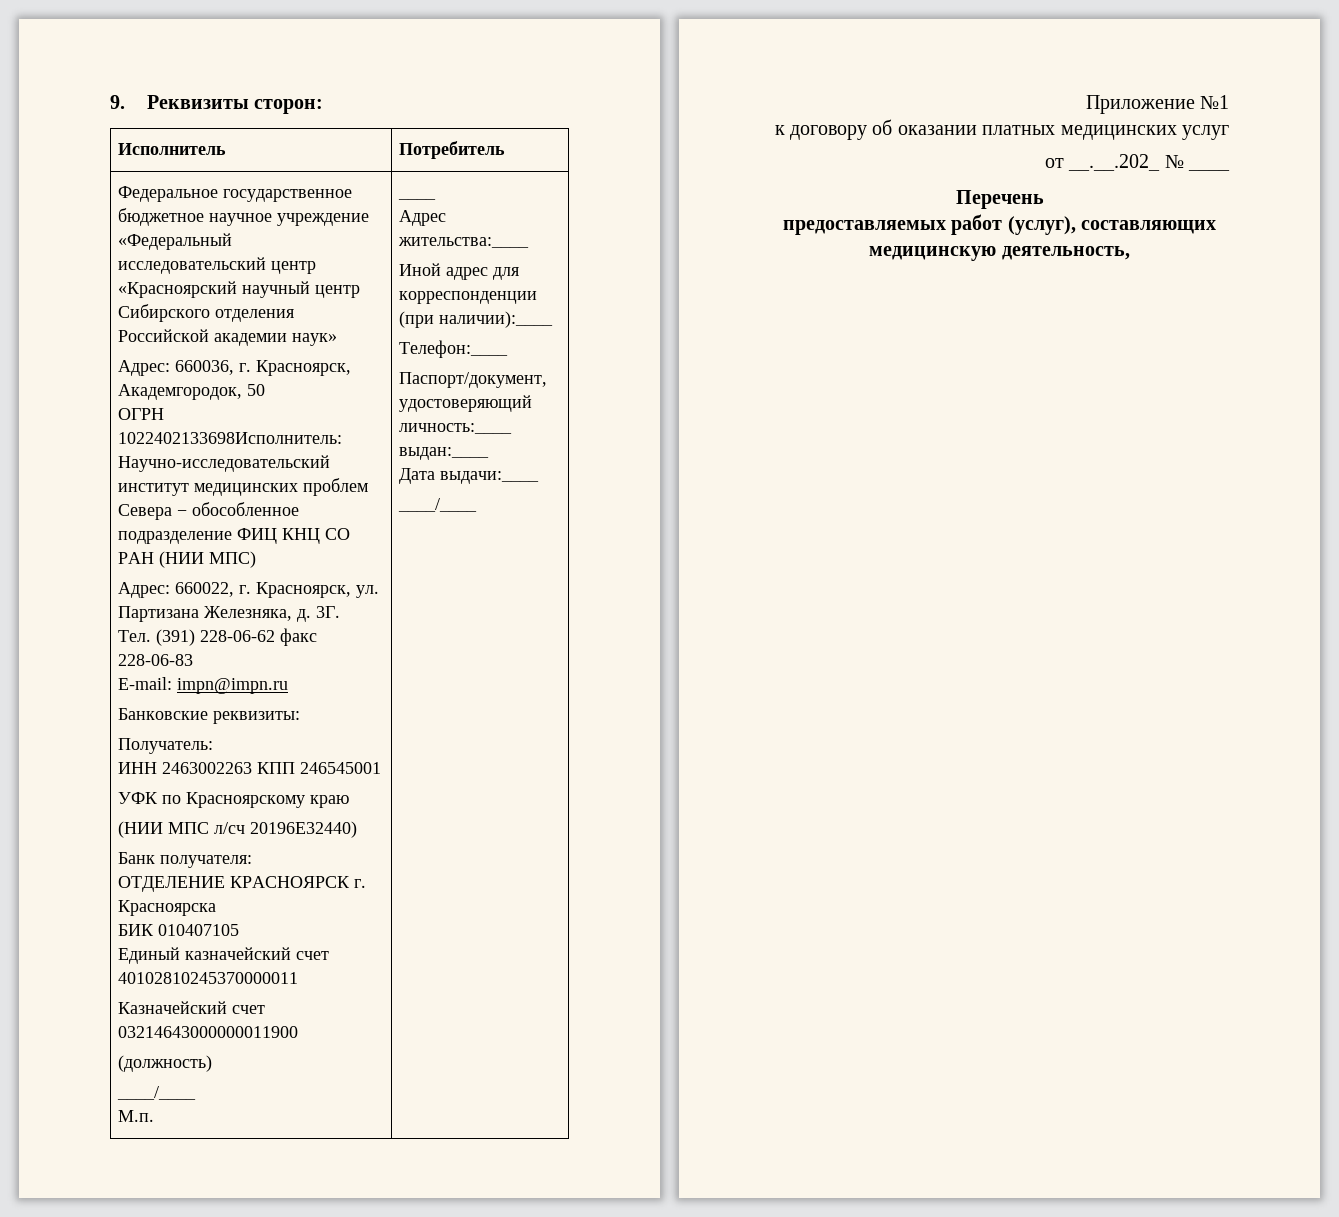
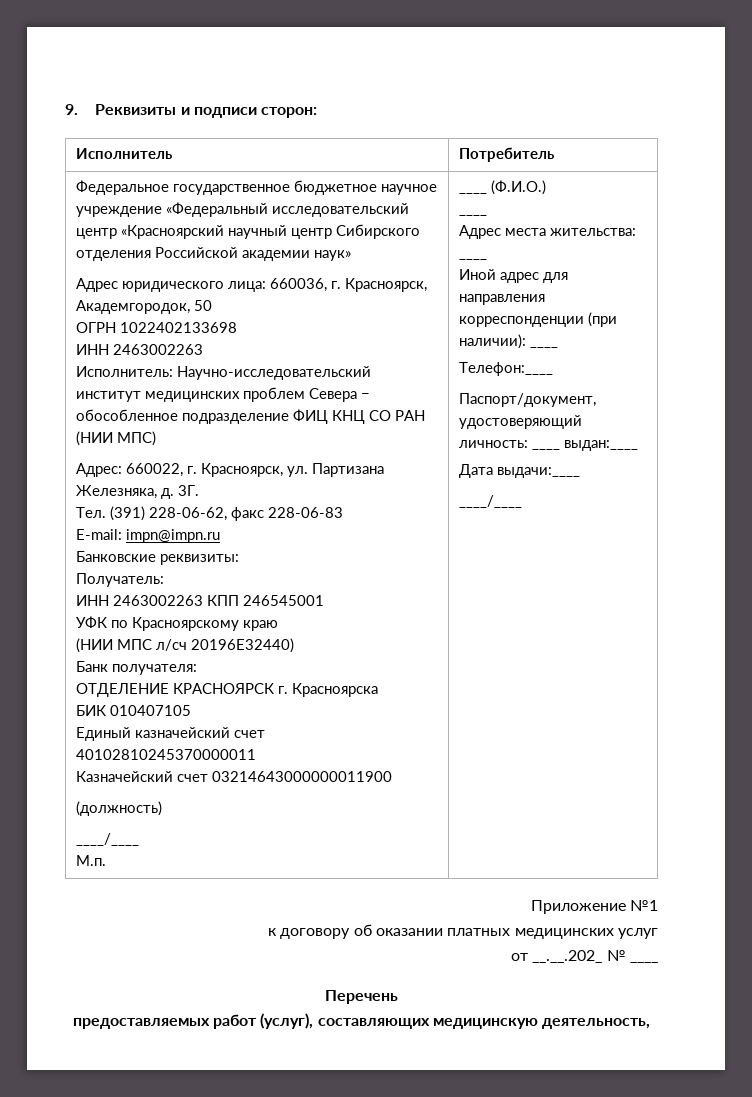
- 9. Реквизиты сторон:
+ 9. Реквизиты и подписи сторон:
- Адрес: 660036, г. Красноярск, Академгородок, 50
+ Адрес юридического лица: 660036, г. Красноярск, Академгородок, 50
- ОГРН 1022402133698Исполнитель: Научно-исследовательский институт медицинских проблем Севера − обособленное подразделение ФИЦ КНЦ СО РАН (НИИ МПС)
+ ОГРН 1022402133698
+ ИНН 2463002263
+ Исполнитель: Научно-исследовательский институт медицинских проблем Севера − обособленное подразделение ФИЦ КНЦ СО РАН (НИИ МПС)
- Тел. (391) 228-06-62 факс 228-06-83
+ Тел. (391) 228-06-62, факс 228-06-83
- М.п. | ____
- Адрес жительства:____
+ М.п. | ____ (Ф.И.О.)
+ ____
+ Адрес места жительства: ____
- Иной адрес для корреспонденции (при наличии):____
+ Иной адрес для направления корреспонденции (при наличии): ____
- Паспорт/документ, удостоверяющий личность:____ выдан:____
+ Паспорт/документ, удостоверяющий личность: ____ выдан:____

